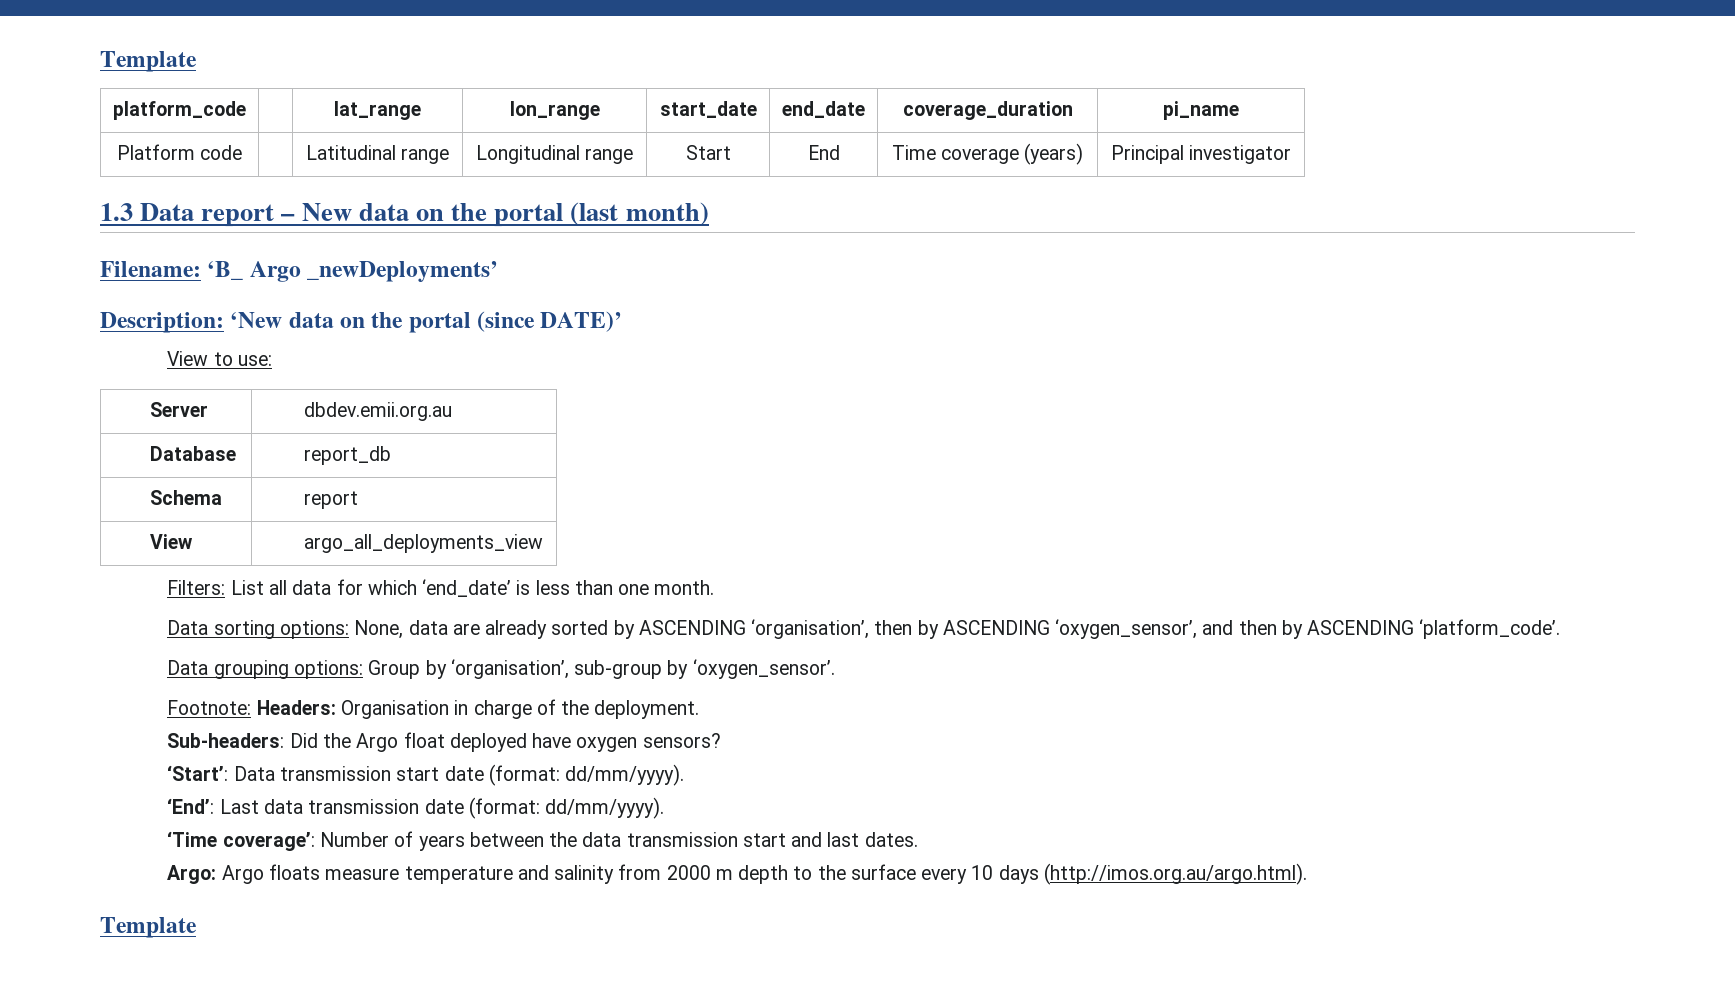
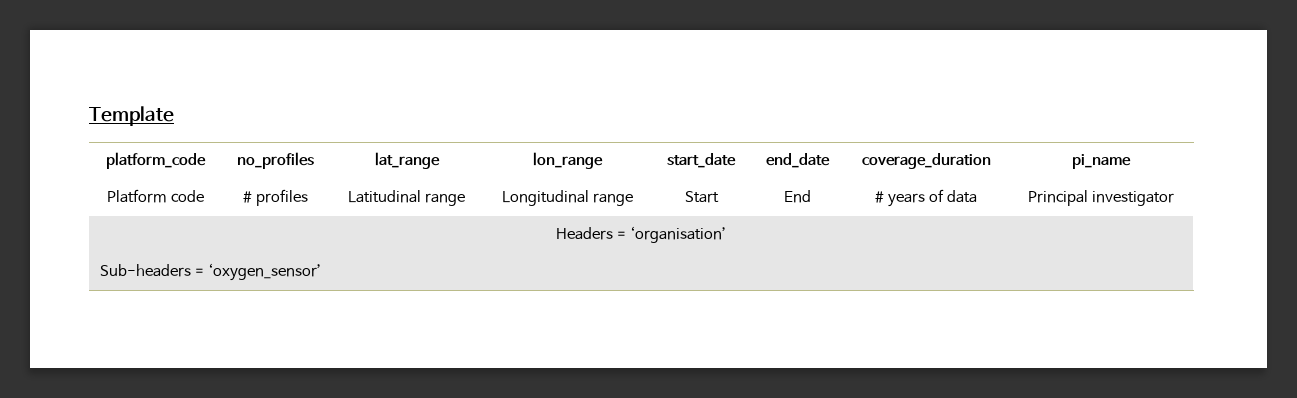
- platform_code | | lat_range | lon_range | start_date | end_date | coverage_duration | pi_name
+ platform_code | no_profiles | lat_range | lon_range | start_date | end_date | coverage_duration | pi_name
- Platform code | | Latitudinal range | Longitudinal range | Start | End | Time coverage (years) | Principal investigator
- 1.3 Data report – New data on the portal (last month)
- Filename: ‘B_ Argo _newDeployments’
- Description: ‘New data on the portal (since DATE)’
- View to use:
- Server | dbdev.emii.org.au
- Database | report_db
- Schema | report
- View | argo_all_deployments_view
- Filters: List all data for which ‘end_date’ is less than one month.
- Data sorting options: None, data are already sorted by ASCENDING ‘organisation’, then by ASCENDING ‘oxygen_sensor’, and then by ASCENDING ‘platform_code’.
- Data grouping options: Group by ‘organisation’, sub-group by ‘oxygen_sensor’.
- Footnote: Headers: Organisation in charge of the deployment.
- Sub-headers: Did the Argo float deployed have oxygen sensors?
- ‘Start’: Data transmission start date (format: dd/mm/yyyy).
- ‘End’: Last data transmission date (format: dd/mm/yyyy).
- ‘Time coverage’: Number of years between the data transmission start and last dates.
- Argo: Argo floats measure temperature and salinity from 2000 m depth to the surface every 10 days (http://imos.org.au/argo.html).
- Template
+ Platform code | # profiles | Latitudinal range | Longitudinal range | Start | End | # years of data | Principal investigator
+ Headers = ‘organisation’
+ Sub-headers = ‘oxygen_sensor’

